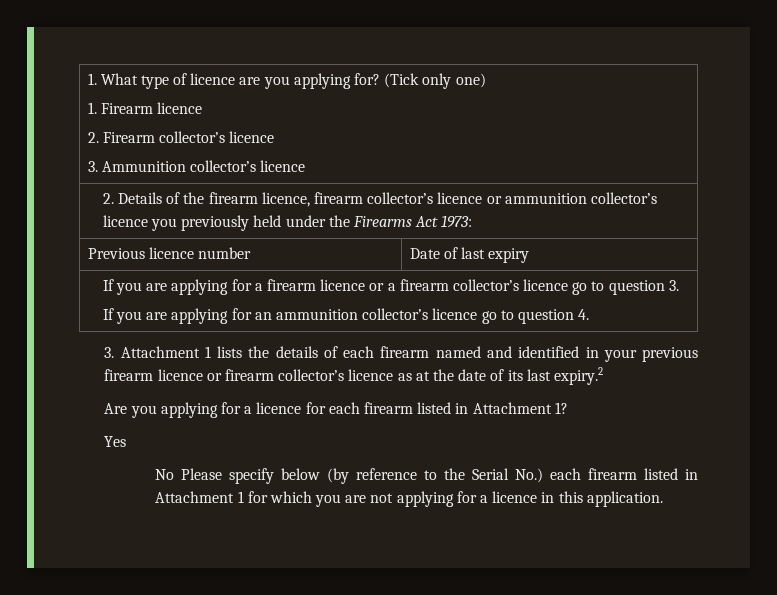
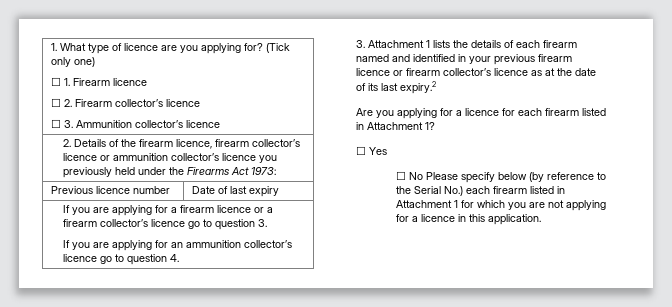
  1. What type of licence are you applying for? (Tick only one)
- 1. Firearm licence
- 2. Firearm collector’s licence
- 3. Ammunition collector’s licence
+ ☐ 1. Firearm licence
+ ☐ 2. Firearm collector’s licence
+ ☐ 3. Ammunition collector’s licence
- Yes
+ ☐ Yes
- No Please specify below (by reference to the Serial No.) each firearm listed in Attachment 1 for which you are not applying for a licence in this application.
+ ☐ No Please specify below (by reference to the Serial No.) each firearm listed in Attachment 1 for which you are not applying for a licence in this application.

